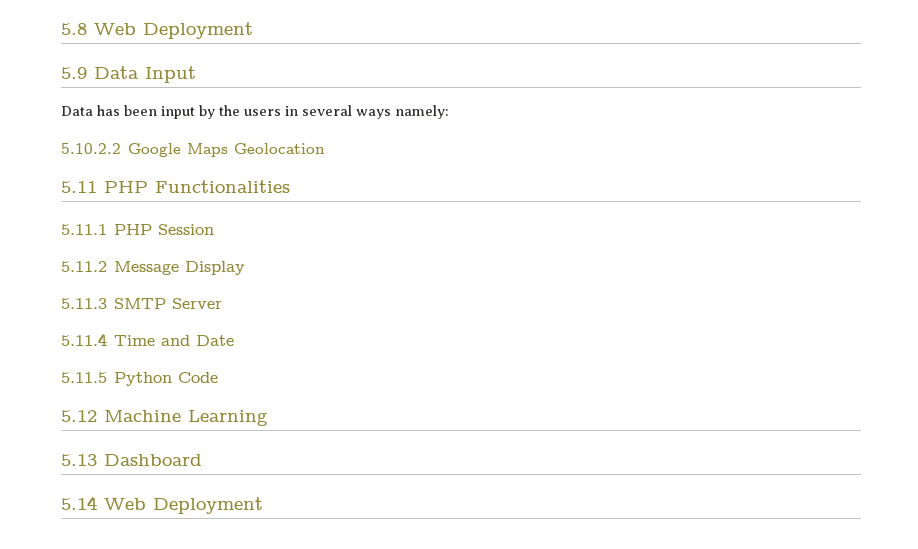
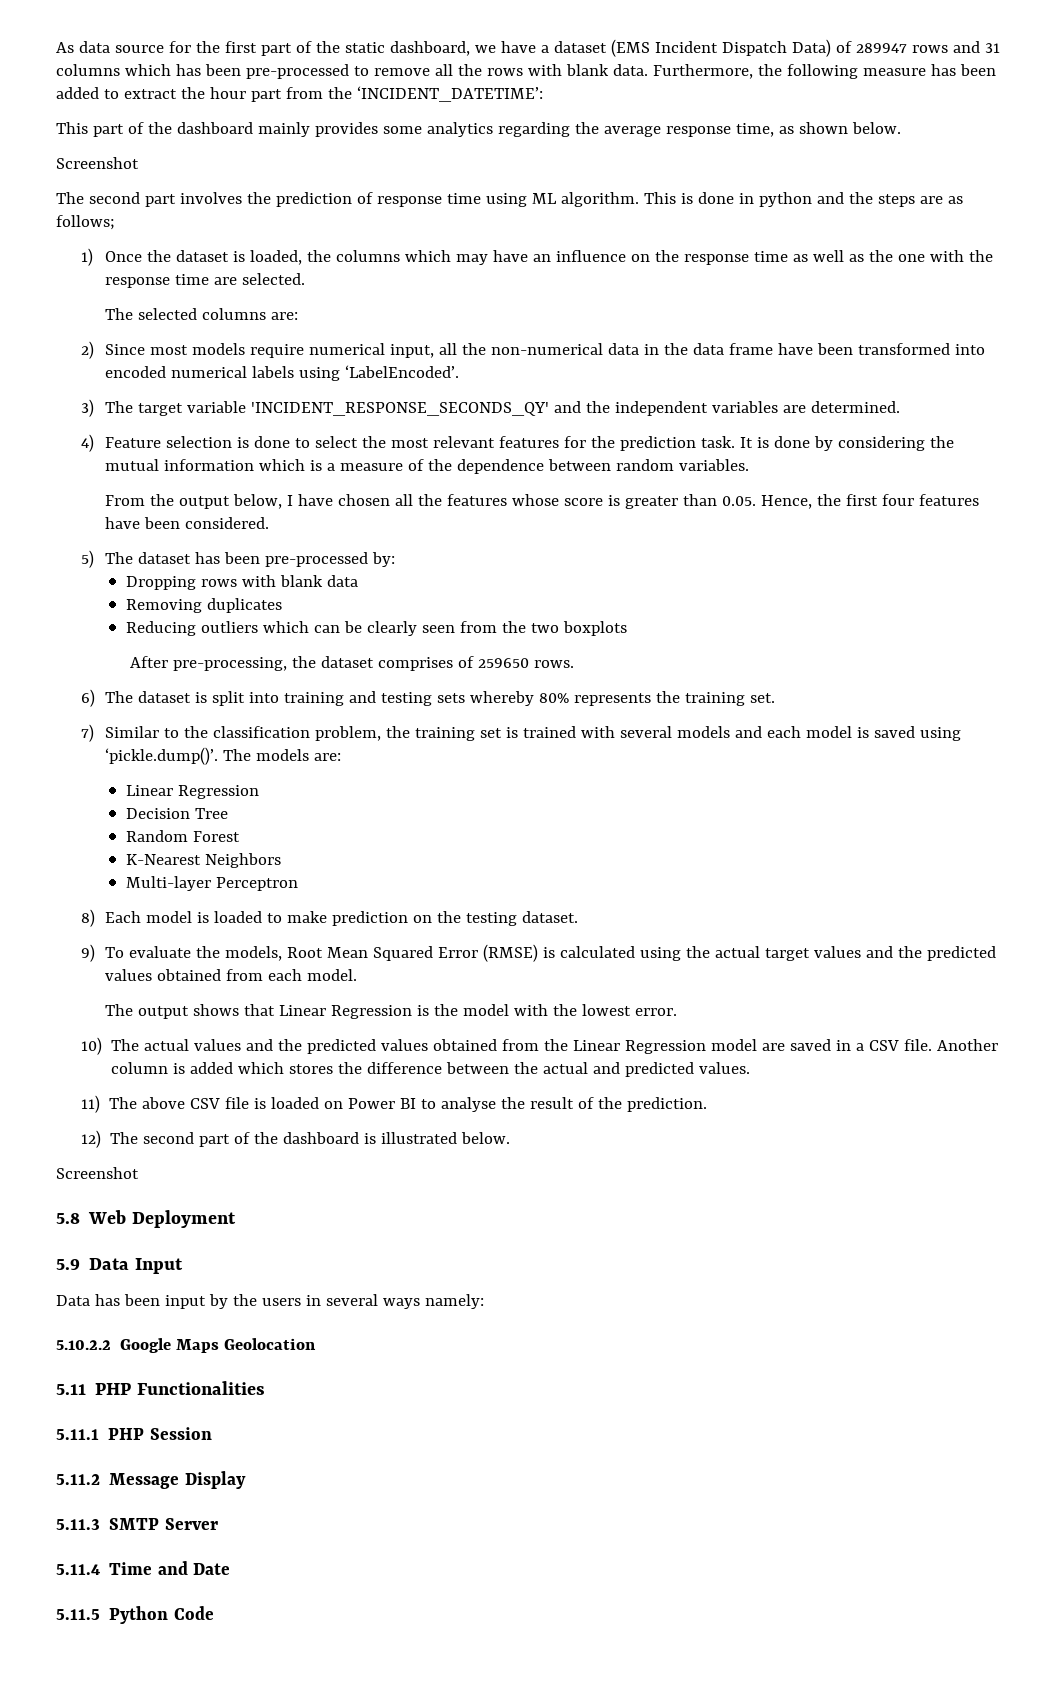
+ As data source for the first part of the static dashboard, we have a dataset (EMS Incident Dispatch Data) of 289947 rows and 31 columns which has been pre-processed to remove all the rows with blank data. Furthermore, the following measure has been added to extract the hour part from the ‘INCIDENT_DATETIME’:
+ This part of the dashboard mainly provides some analytics regarding the average response time, as shown below.
+ Screenshot
+ The second part involves the prediction of response time using ML algorithm. This is done in python and the steps are as follows;
+ 1) Once the dataset is loaded, the columns which may have an influence on the response time as well as the one with the response time are selected.
+ The selected columns are:
+ 2) Since most models require numerical input, all the non-numerical data in the data frame have been transformed into encoded numerical labels using ‘LabelEncoded’.
+ 3) The target variable 'INCIDENT_RESPONSE_SECONDS_QY' and the independent variables are determined.
+ 4) Feature selection is done to select the most relevant features for the prediction task. It is done by considering the mutual information which is a measure of the dependence between random variables.
+ From the output below, I have chosen all the features whose score is greater than 0.05. Hence, the first four features have been considered.
+ 5) The dataset has been pre-processed by:
+ Dropping rows with blank data
+ Removing duplicates
+ Reducing outliers which can be clearly seen from the two boxplots
+ After pre-processing, the dataset comprises of 259650 rows.
+ 6) The dataset is split into training and testing sets whereby 80% represents the training set.
+ 7) Similar to the classification problem, the training set is trained with several models and each model is saved using ‘pickle.dump()’. The models are:
+ Linear Regression
+ Decision Tree
+ Random Forest
+ K-Nearest Neighbors
+ Multi-layer Perceptron
+ 8) Each model is loaded to make prediction on the testing dataset.
+ 9) To evaluate the models, Root Mean Squared Error (RMSE) is calculated using the actual target values and the predicted values obtained from each model.
+ The output shows that Linear Regression is the model with the lowest error.
+ 10) The actual values and the predicted values obtained from the Linear Regression model are saved in a CSV file. Another column is added which stores the difference between the actual and predicted values.
+ 11) The above CSV file is loaded on Power BI to analyse the result of the prediction.
+ 12) The second part of the dashboard is illustrated below.
+ Screenshot
- 5.12 Machine Learning
- 5.13 Dashboard
- 5.14 Web Deployment

